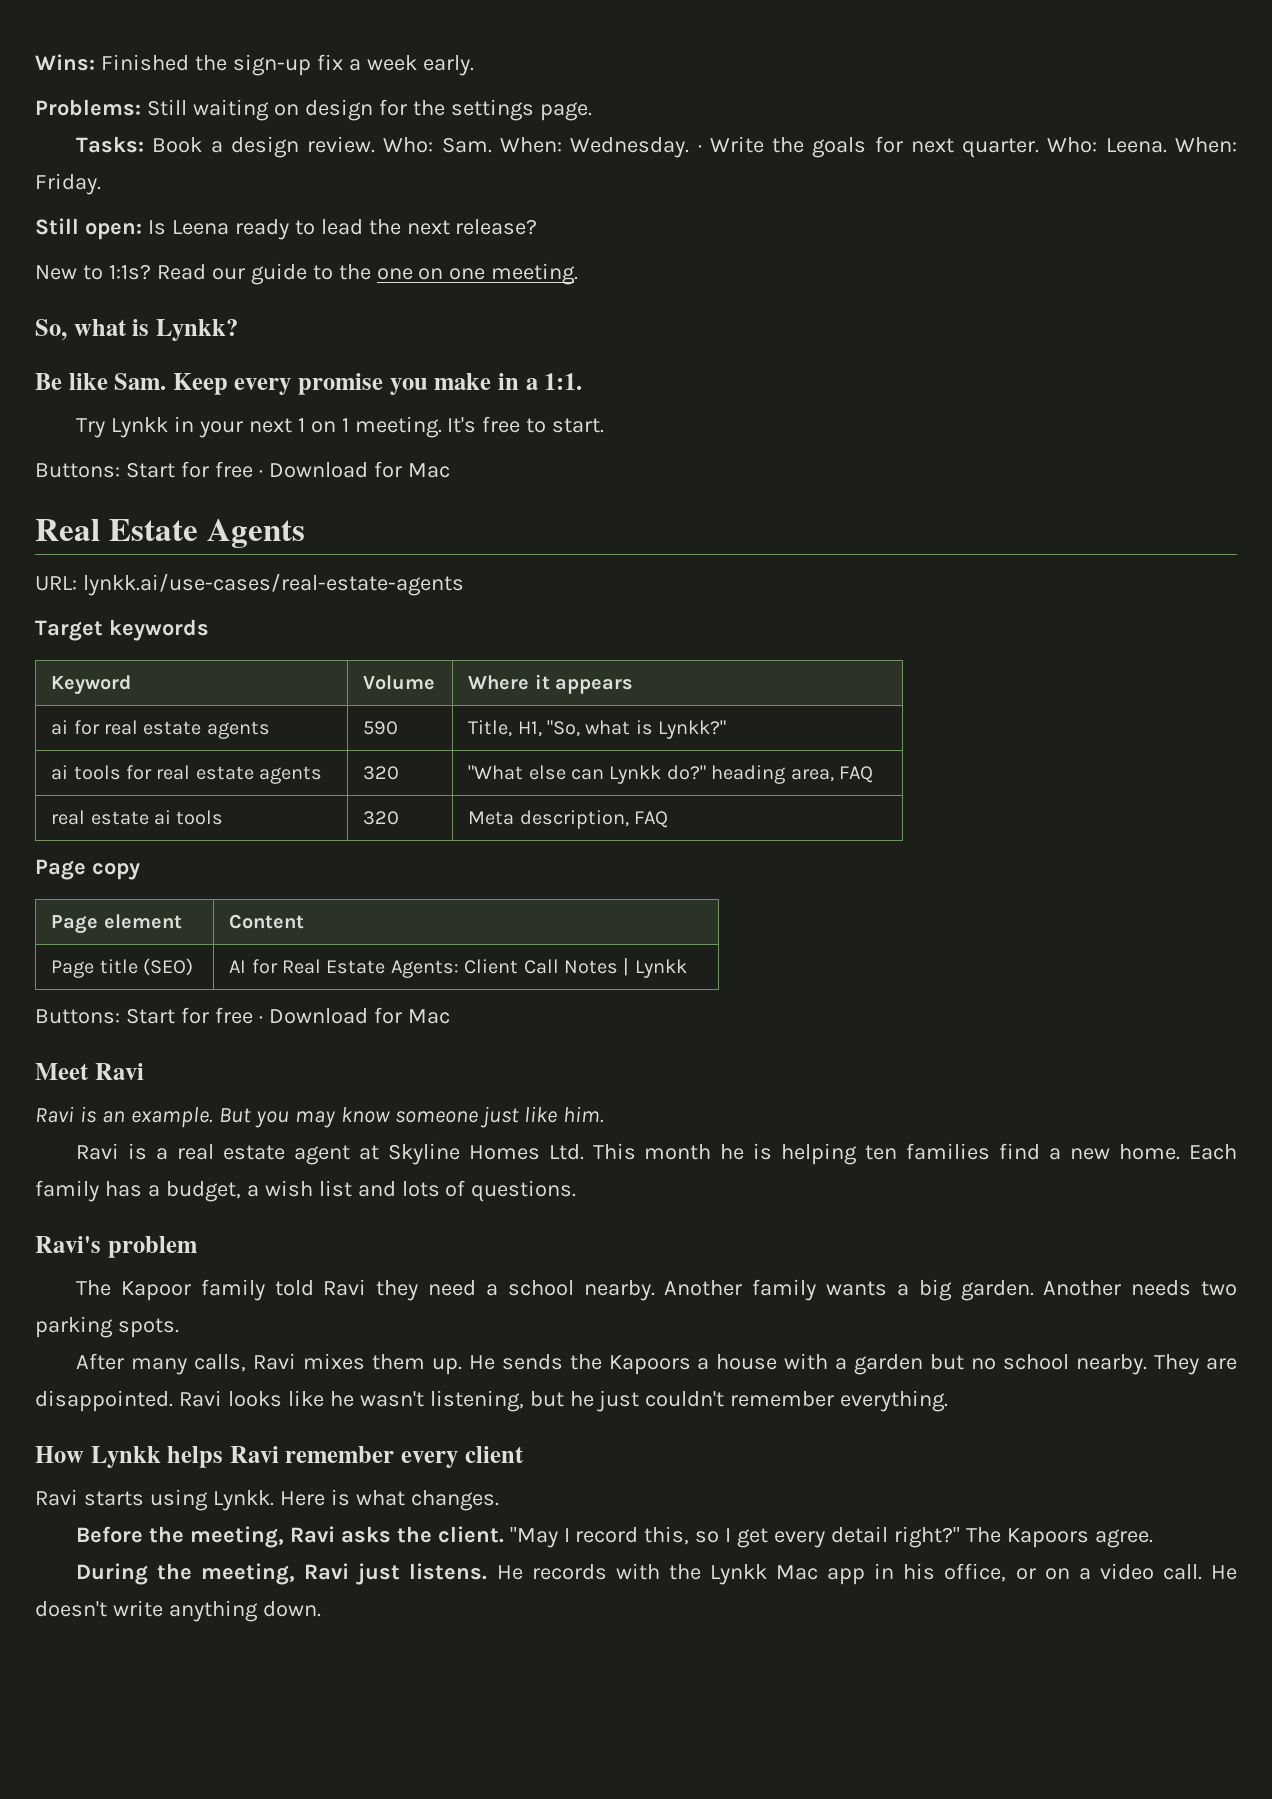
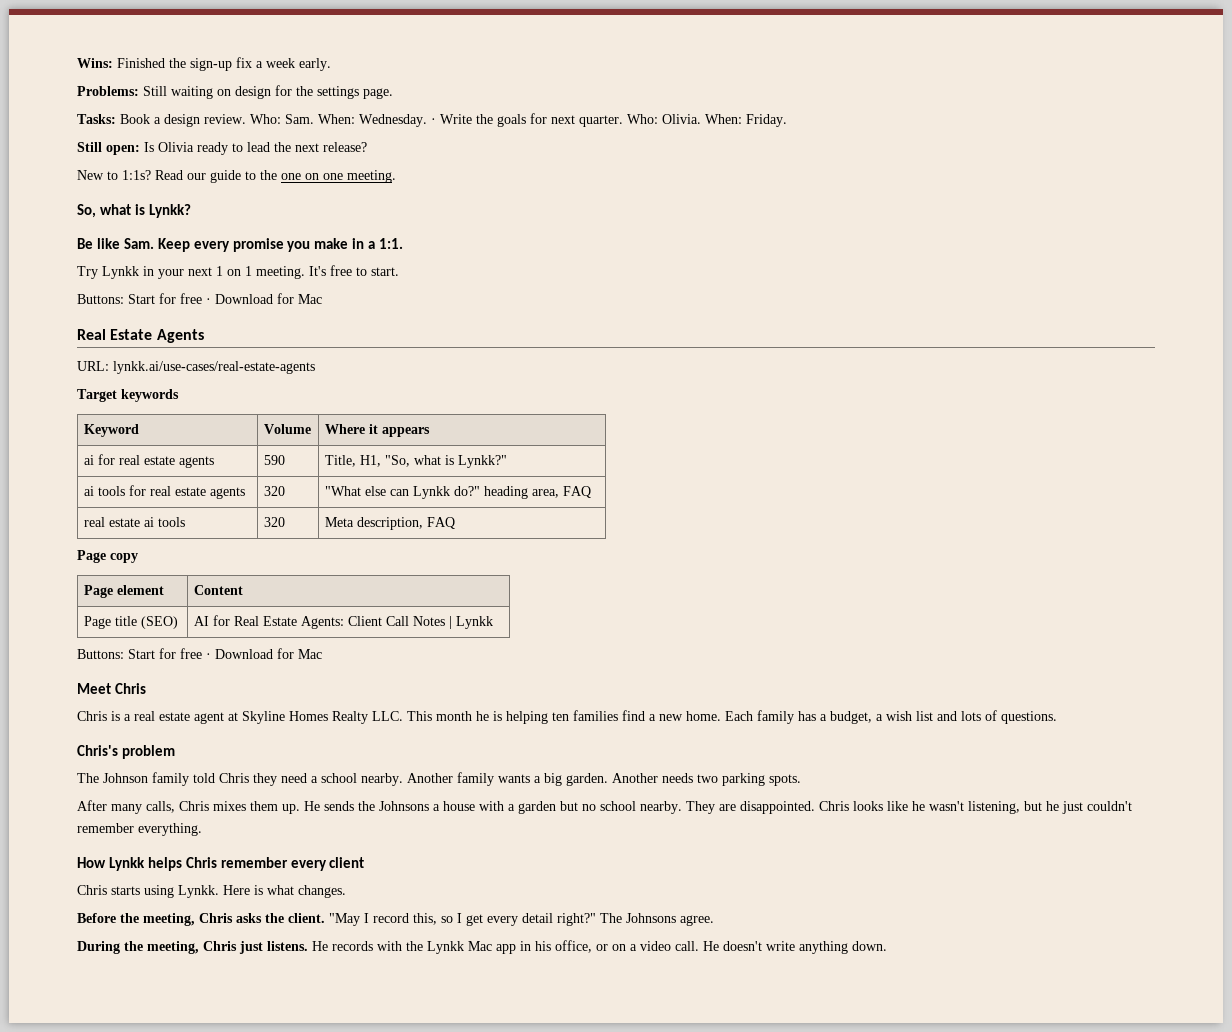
- Who: Leena.
+ Who: Olivia.
- Still open: Is Leena ready to lead the next release?
+ Still open: Is Olivia ready to lead the next release?
- Meet Ravi
- Ravi is an example. But you may know someone just like him.
- Ravi is a real estate agent at Skyline Homes Ltd. This month he is helping ten families find a new home.
+ Meet Chris
+ Chris is a real estate agent at Skyline Homes Realty LLC. This month he is helping ten families find a new home.
- Ravi's problem
+ Chris's problem
- The Kapoor family told Ravi they need a school nearby.
+ The Johnson family told Chris they need a school nearby.
- After many calls, Ravi mixes them up.
+ After many calls, Chris mixes them up.
- He sends the Kapoors a house with a garden but no school nearby.
+ He sends the Johnsons a house with a garden but no school nearby.
- Ravi looks like he wasn't listening, but he just couldn't remember everything.
+ Chris looks like he wasn't listening, but he just couldn't remember everything.
- How Lynkk helps Ravi remember every client
+ How Lynkk helps Chris remember every client
- Ravi starts using Lynkk.
+ Chris starts using Lynkk.
- Before the meeting, Ravi asks the client.
+ Before the meeting, Chris asks the client.
- The Kapoors agree.
+ The Johnsons agree.
- During the meeting, Ravi just listens.
+ During the meeting, Chris just listens.

